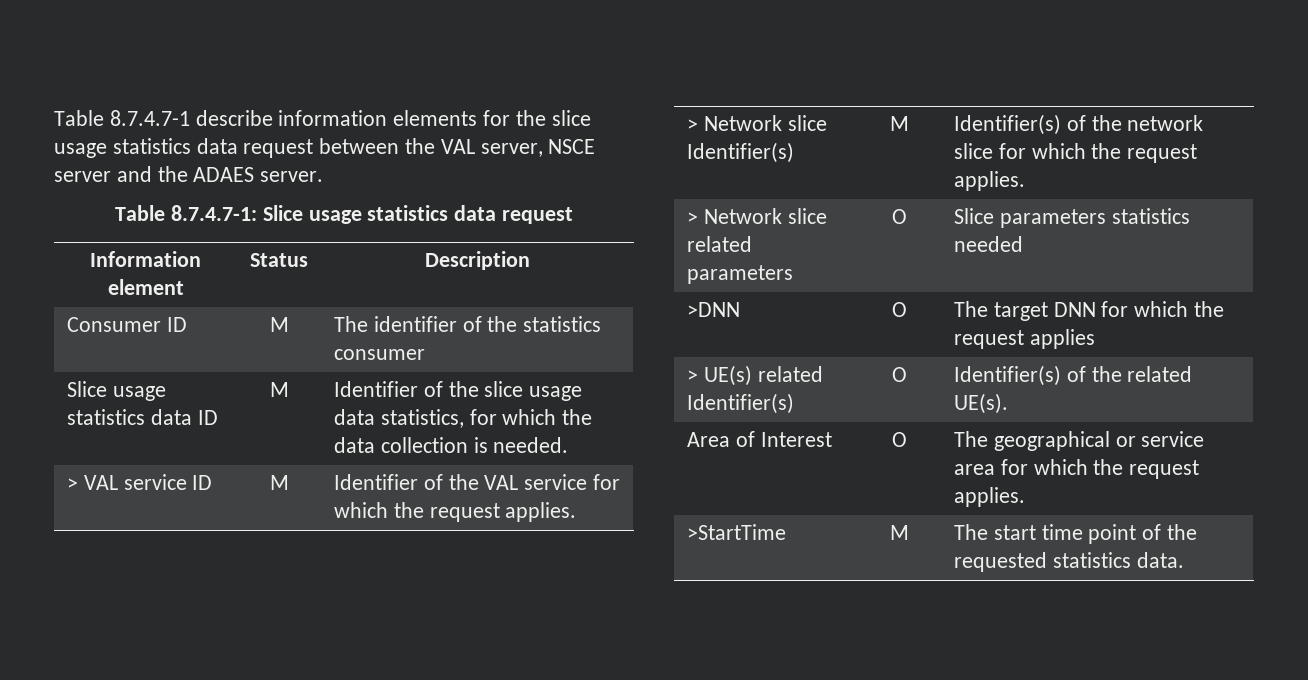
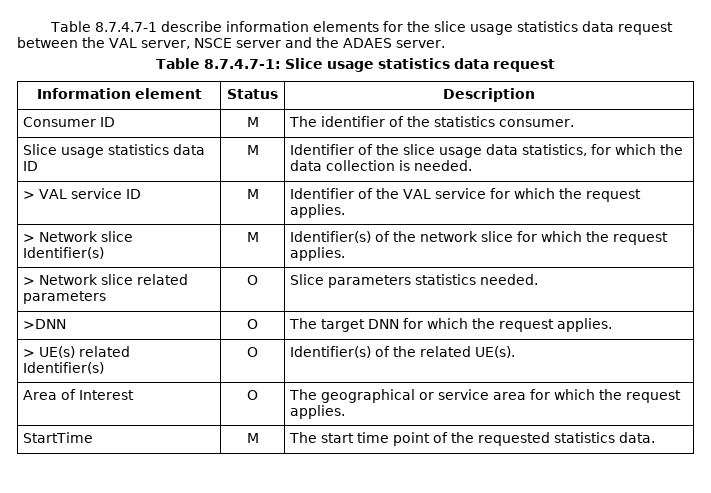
- Consumer ID | M | The identifier of the statistics consumer
+ Consumer ID | M | The identifier of the statistics consumer.
- > Network slice related parameters | O | Slice parameters statistics needed
+ > Network slice related parameters | O | Slice parameters statistics needed.
- >DNN | O | The target DNN for which the request applies
+ >DNN | O | The target DNN for which the request applies.
- >StartTime | M | The start time point of the requested statistics data.
+ StartTime | M | The start time point of the requested statistics data.

